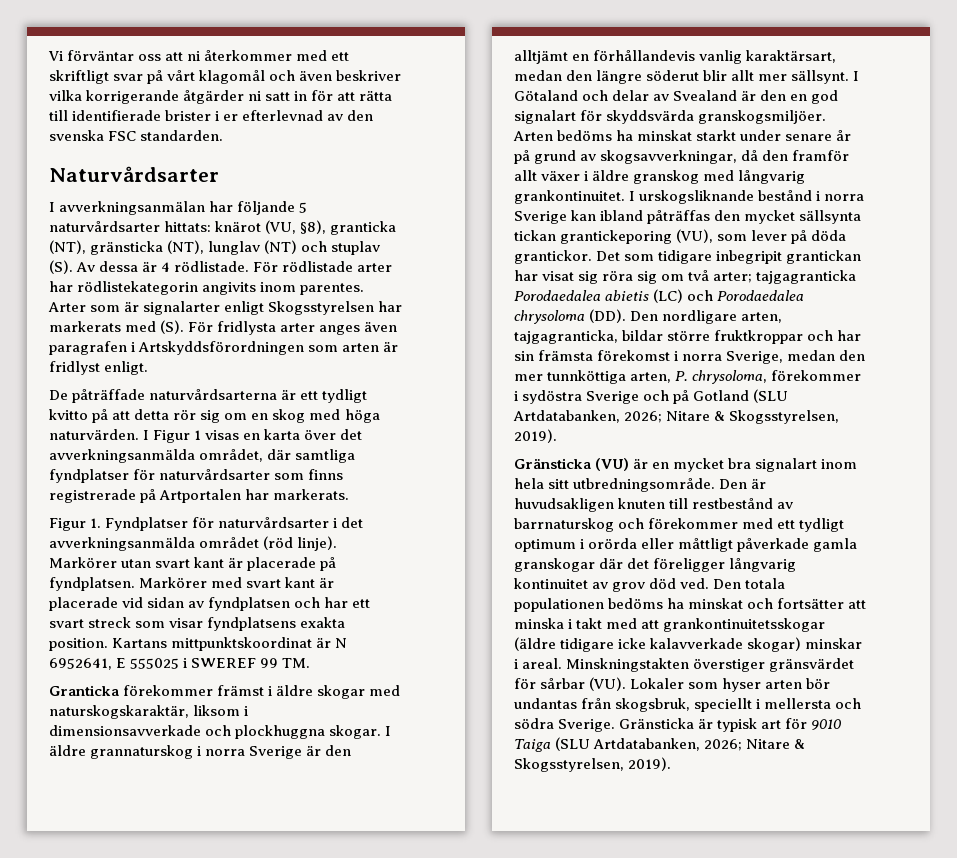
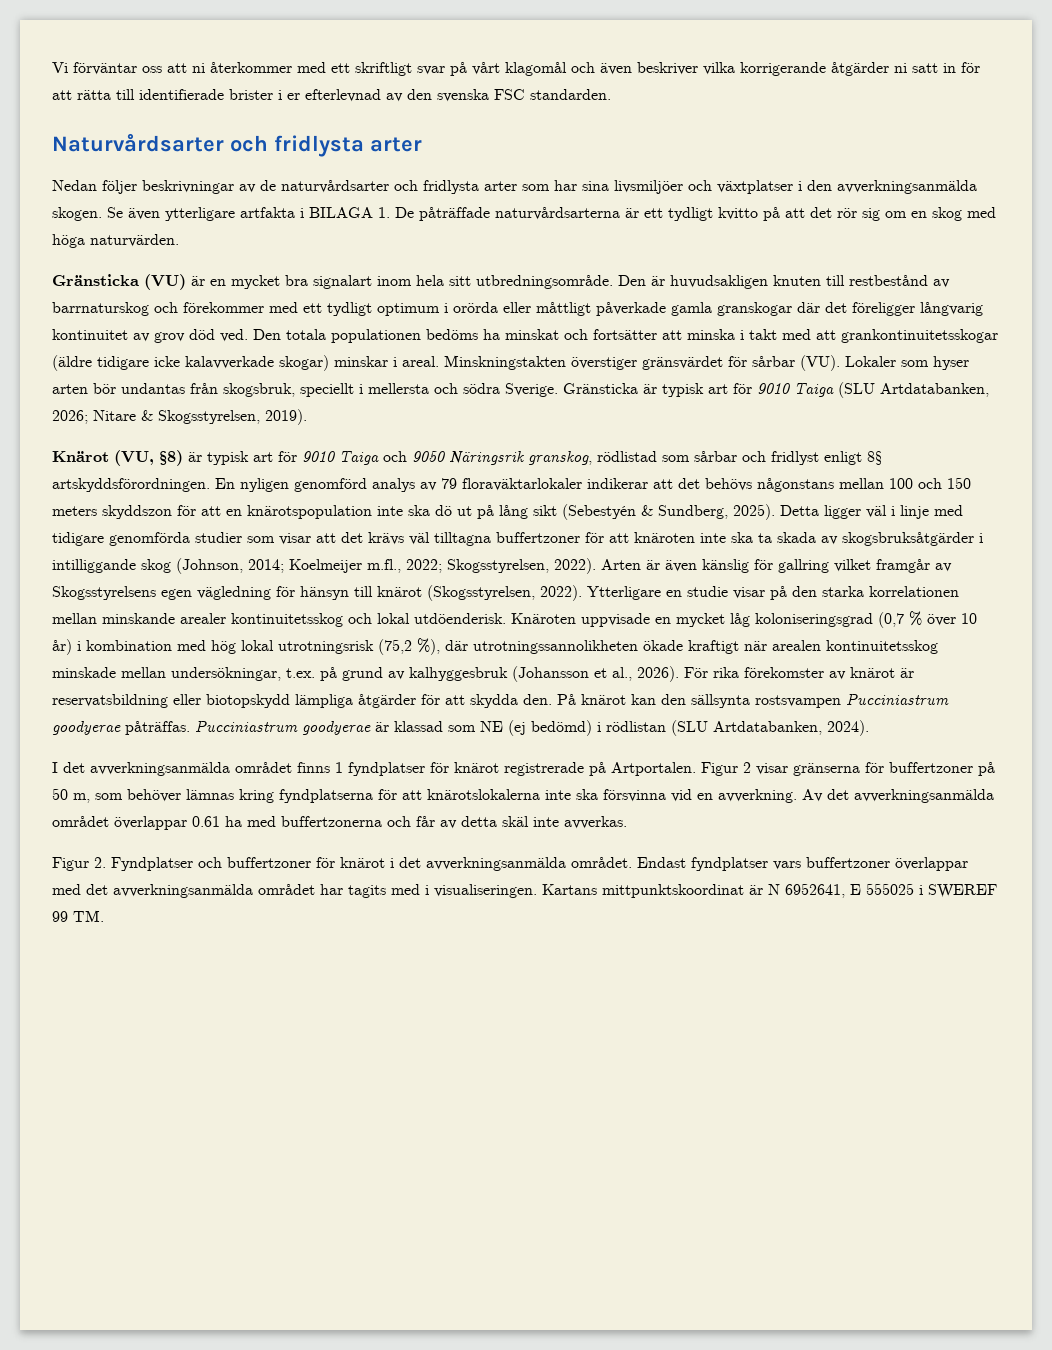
- Naturvårdsarter
- I avverkningsanmälan har följande 5 naturvårdsarter hittats: knärot (VU, §8), granticka (NT), gränsticka (NT), lunglav (NT) och stuplav (S). Av dessa är 4 rödlistade. För rödlistade arter har rödlistekategorin angivits inom parentes. Arter som är signalarter enligt Skogsstyrelsen har markerats med (S). För fridlysta arter anges även paragrafen i Artskyddsförordningen som arten är fridlyst enligt.
- De påträffade naturvårdsarterna är ett tydligt kvitto på att detta rör sig om en skog med höga naturvärden. I Figur 1 visas en karta över det avverkningsanmälda området, där samtliga fyndplatser för naturvårdsarter som finns registrerade på Artportalen har markerats.
- Figur 1. Fyndplatser för naturvårdsarter i det avverkningsanmälda området (röd linje). Markörer utan svart kant är placerade på fyndplatsen. Markörer med svart kant är placerade vid sidan av fyndplatsen och har ett svart streck som visar fyndplatsens exakta position. Kartans mittpunktskoordinat är N 6952641, E 555025 i SWEREF 99 TM.
- Granticka förekommer främst i äldre skogar med naturskogskaraktär, liksom i dimensionsavverkade och plockhuggna skogar. I äldre grannaturskog i norra Sverige är den alltjämt en förhållandevis vanlig karaktärsart, medan den längre söderut blir allt mer sällsynt. I Götaland och delar av Svealand är den en god signalart för skyddsvärda granskogsmiljöer. Arten bedöms ha minskat starkt under senare år på grund av skogsavverkningar, då den framför allt växer i äldre granskog med långvarig grankontinuitet. I urskogsliknande bestånd i norra Sverige kan ibland påträffas den mycket sällsynta tickan grantickeporing (VU), som lever på döda grantickor. Det som tidigare inbegripit grantickan har visat sig röra sig om två arter; tajgagranticka Porodaedalea abietis (LC) och Porodaedalea chrysoloma (DD). Den nordligare arten, tajgagranticka, bildar större fruktkroppar och har sin främsta förekomst i norra Sverige, medan den mer tunnköttiga arten, P. chrysoloma, förekommer i sydöstra Sverige och på Gotland (SLU Artdatabanken, 2026; Nitare & Skogsstyrelsen, 2019).
+ Naturvårdsarter och fridlysta arter
+ Nedan följer beskrivningar av de naturvårdsarter och fridlysta arter som har sina livsmiljöer och växtplatser i den avverkningsanmälda skogen. Se även ytterligare artfakta i BILAGA 1. De påträffade naturvårdsarterna är ett tydligt kvitto på att det rör sig om en skog med höga naturvärden.
+ Knärot (VU, §8) är typisk art för 9010 Taiga och 9050 Näringsrik granskog, rödlistad som sårbar och fridlyst enligt 8§ artskyddsförordningen. En nyligen genomförd analys av 79 floraväktarlokaler indikerar att det behövs någonstans mellan 100 och 150 meters skyddszon för att en knärotspopulation inte ska dö ut på lång sikt (Sebestyén & Sundberg, 2025). Detta ligger väl i linje med tidigare genomförda studier som visar att det krävs väl tilltagna buffertzoner för att knäroten inte ska ta skada av skogsbruksåtgärder i intilliggande skog (Johnson, 2014; Koelmeijer m.fl., 2022; Skogsstyrelsen, 2022). Arten är även känslig för gallring vilket framgår av Skogsstyrelsens egen vägledning för hänsyn till knärot (Skogsstyrelsen, 2022). Ytterligare en studie visar på den starka korrelationen mellan minskande arealer kontinuitetsskog och lokal utdöenderisk. Knäroten uppvisade en mycket låg koloniseringsgrad (0,7 % över 10 år) i kombination med hög lokal utrotningsrisk (75,2 %), där utrotningssannolikheten ökade kraftigt när arealen kontinuitetsskog minskade mellan undersökningar, t.ex. på grund av kalhyggesbruk (Johansson et al., 2026). För rika förekomster av knärot är reservatsbildning eller biotopskydd lämpliga åtgärder för att skydda den. På knärot kan den sällsynta rostsvampen Pucciniastrum goodyerae påträffas. Pucciniastrum goodyerae är klassad som NE (ej bedömd) i rödlistan (SLU Artdatabanken, 2024).
+ I det avverkningsanmälda området finns 1 fyndplatser för knärot registrerade på Artportalen. Figur 2 visar gränserna för buffertzoner på 50 m, som behöver lämnas kring fyndplatserna för att knärotslokalerna inte ska försvinna vid en avverkning. Av det avverkningsanmälda området överlappar 0.61 ha med buffertzonerna och får av detta skäl inte avverkas.
+ Figur 2. Fyndplatser och buffertzoner för knärot i det avverkningsanmälda området. Endast fyndplatser vars buffertzoner överlappar med det avverkningsanmälda området har tagits med i visualiseringen. Kartans mittpunktskoordinat är N 6952641, E 555025 i SWEREF 99 TM.

